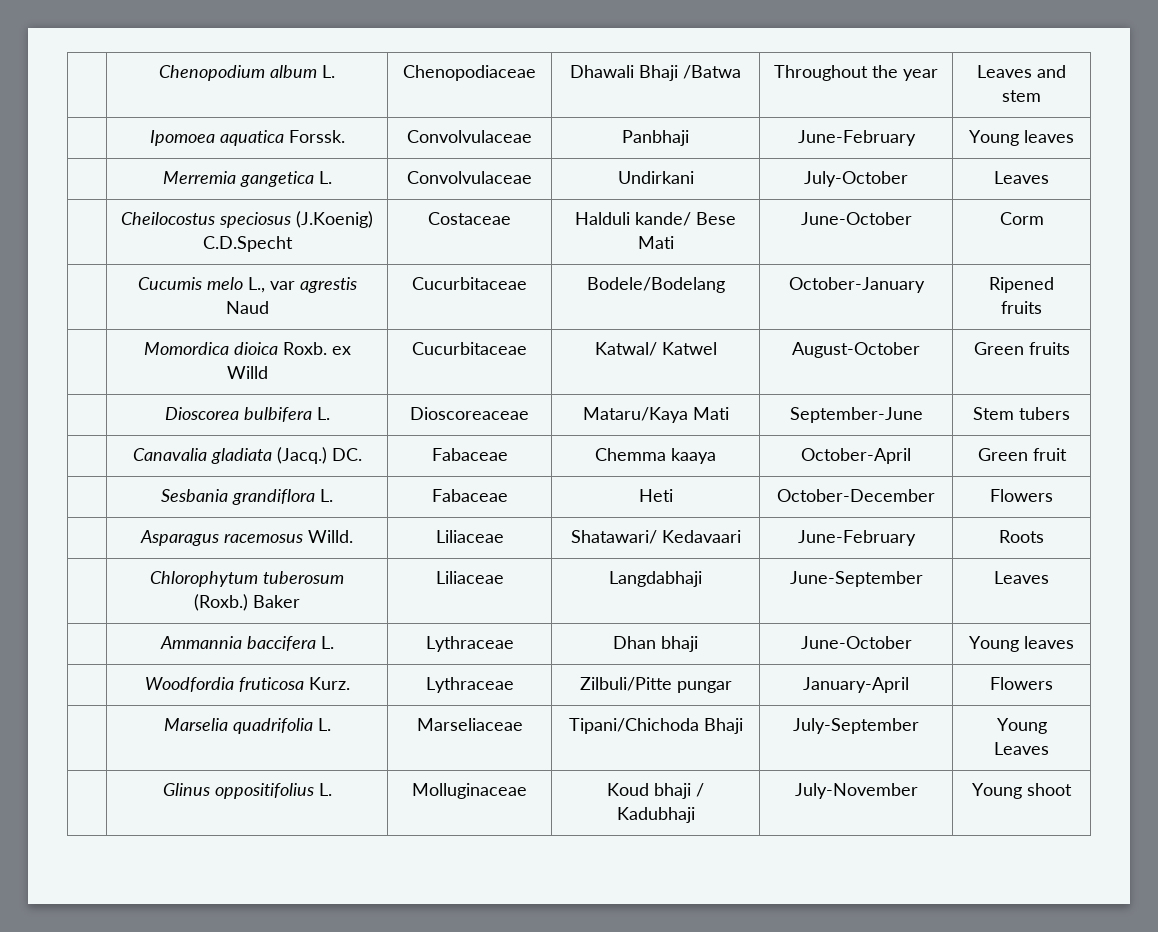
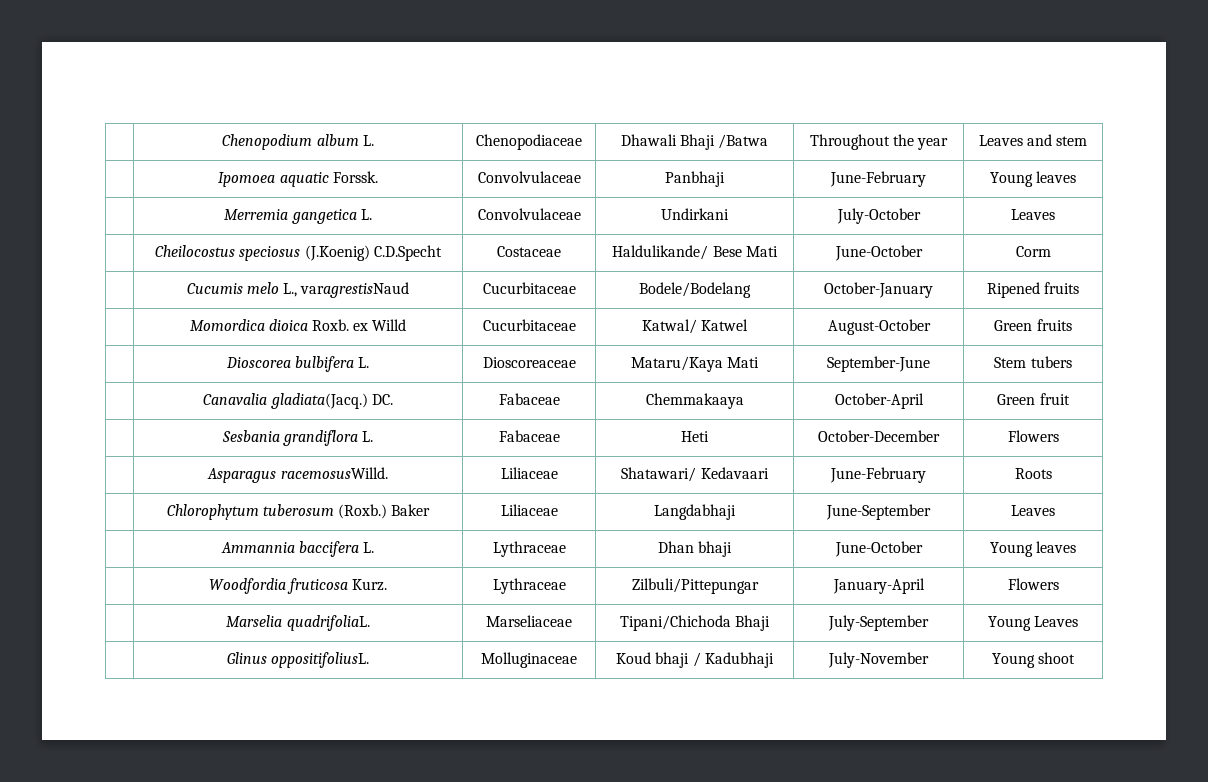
- | Ipomoea aquatica Forssk. | Convolvulaceae | Panbhaji | June-February | Young leaves
+ | Ipomoea aquatic Forssk. | Convolvulaceae | Panbhaji | June-February | Young leaves
- | Cheilocostus speciosus (J.Koenig) C.D.Specht | Costaceae | Halduli kande/ Bese Mati | June-October | Corm
+ | Cheilocostus speciosus (J.Koenig) C.D.Specht | Costaceae | Haldulikande/ Bese Mati | June-October | Corm
- | Cucumis melo L., var agrestis Naud | Cucurbitaceae | Bodele/Bodelang | October-January | Ripened fruits
+ | Cucumis melo L., varagrestisNaud | Cucurbitaceae | Bodele/Bodelang | October-January | Ripened fruits
- | Canavalia gladiata (Jacq.) DC. | Fabaceae | Chemma kaaya | October-April | Green fruit
+ | Canavalia gladiata(Jacq.) DC. | Fabaceae | Chemmakaaya | October-April | Green fruit
- | Asparagus racemosus Willd. | Liliaceae | Shatawari/ Kedavaari | June-February | Roots
+ | Asparagus racemosusWilld. | Liliaceae | Shatawari/ Kedavaari | June-February | Roots
- | Woodfordia fruticosa Kurz. | Lythraceae | Zilbuli/Pitte pungar | January-April | Flowers
+ | Woodfordia fruticosa Kurz. | Lythraceae | Zilbuli/Pittepungar | January-April | Flowers
- | Marselia quadrifolia L. | Marseliaceae | Tipani/Chichoda Bhaji | July-September | Young Leaves
+ | Marselia quadrifoliaL. | Marseliaceae | Tipani/Chichoda Bhaji | July-September | Young Leaves
- | Glinus oppositifolius L. | Molluginaceae | Koud bhaji / Kadubhaji | July-November | Young shoot
+ | Glinus oppositifoliusL. | Molluginaceae | Koud bhaji / Kadubhaji | July-November | Young shoot

